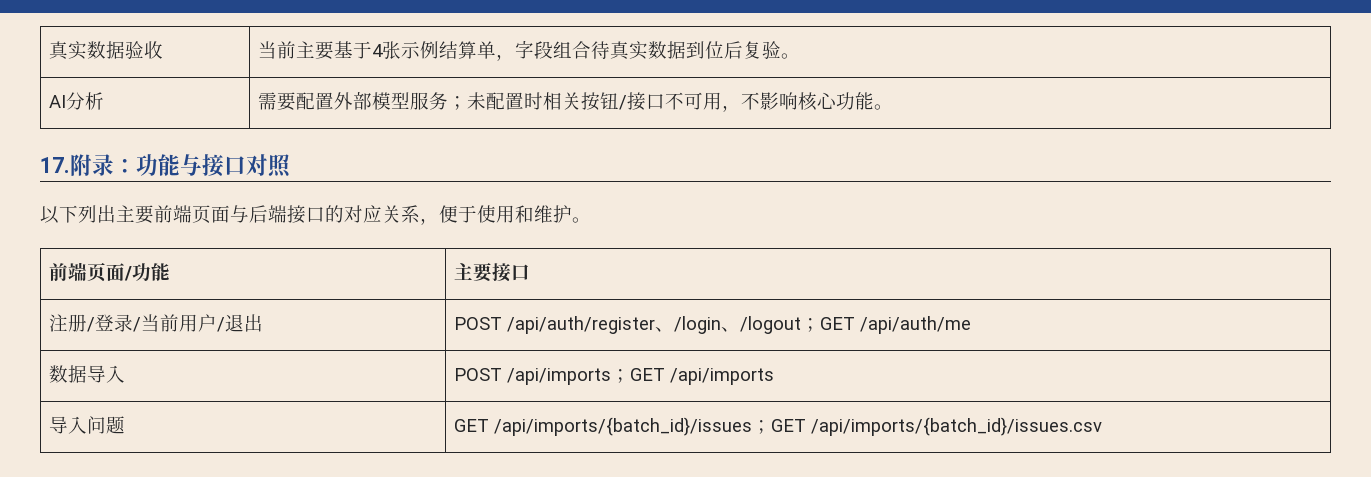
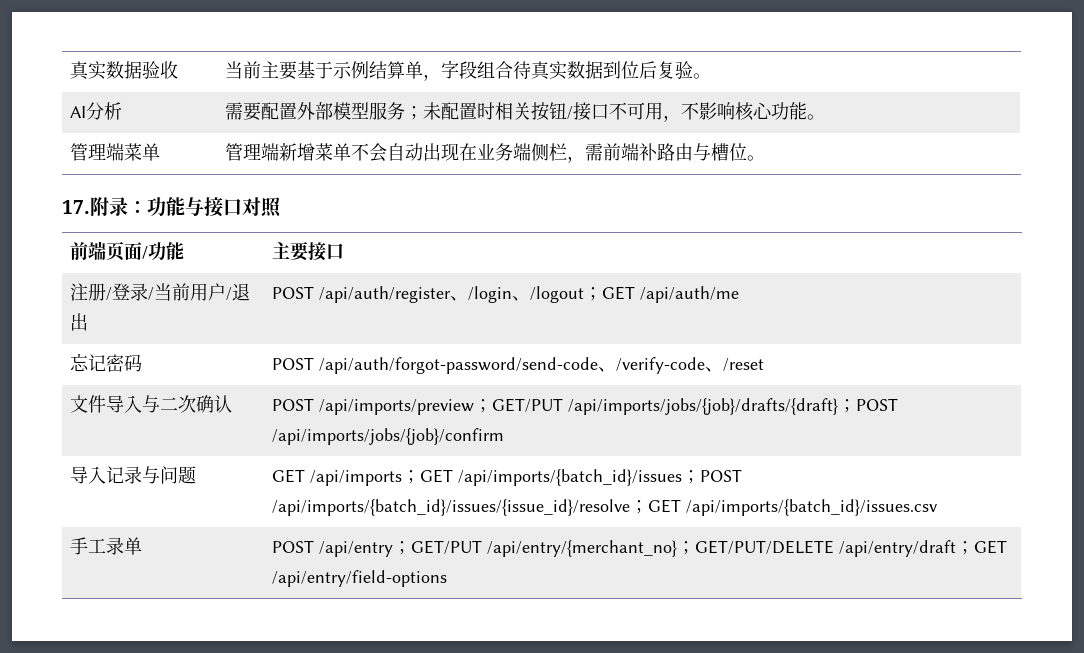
- 真实数据验收 | 当前主要基于4张示例结算单，字段组合待真实数据到位后复验。
+ 真实数据验收 | 当前主要基于示例结算单，字段组合待真实数据到位后复验。
+ 管理端菜单 | 管理端新增菜单不会自动出现在业务端侧栏，需前端补路由与槽位。
- 以下列出主要前端页面与后端接口的对应关系，便于使用和维护。
- 数据导入 | POST /api/imports；GET /api/imports
- 导入问题 | GET /api/imports/{batch_id}/issues；GET /api/imports/{batch_id}/issues.csv
+ 忘记密码 | POST /api/auth/forgot-password/send-code、/verify-code、/reset
+ 文件导入与二次确认 | POST /api/imports/preview；GET/PUT /api/imports/jobs/{job}/drafts/{draft}；POST /api/imports/jobs/{job}/confirm
+ 导入记录与问题 | GET /api/imports；GET /api/imports/{batch_id}/issues；POST /api/imports/{batch_id}/issues/{issue_id}/resolve；GET /api/imports/{batch_id}/issues.csv
+ 手工录单 | POST /api/entry；GET/PUT /api/entry/{merchant_no}；GET/PUT/DELETE /api/entry/draft；GET /api/entry/field-options

